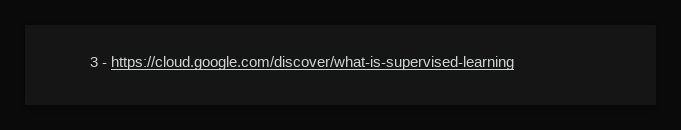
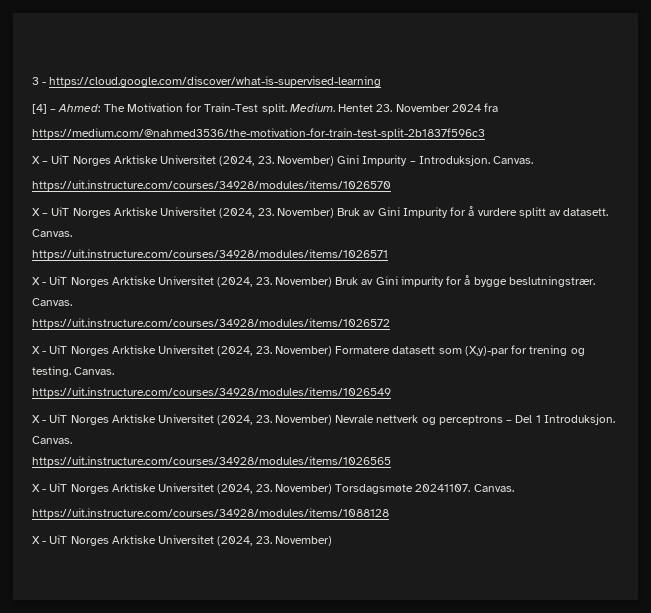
+ [4] – Ahmed: The Motivation for Train-Test split. Medium. Hentet 23. November 2024 fra
+ https://medium.com/@nahmed3536/the-motivation-for-train-test-split-2b1837f596c3
+ X – UiT Norges Arktiske Universitet (2024, 23. November) Gini Impurity – Introduksjon. Canvas.
+ https://uit.instructure.com/courses/34928/modules/items/1026570
+ X – UiT Norges Arktiske Universitet (2024, 23. November) Bruk av Gini Impurity for å vurdere splitt av datasett. Canvas.
+ https://uit.instructure.com/courses/34928/modules/items/1026571
+ X - UiT Norges Arktiske Universitet (2024, 23. November) Bruk av Gini impurity for å bygge beslutningstrær. Canvas.
+ https://uit.instructure.com/courses/34928/modules/items/1026572
+ X - UiT Norges Arktiske Universitet (2024, 23. November) Formatere datasett som (X,y)-par for trening og testing. Canvas.
+ https://uit.instructure.com/courses/34928/modules/items/1026549
+ X - UiT Norges Arktiske Universitet (2024, 23. November) Nevrale nettverk og perceptrons – Del 1 Introduksjon. Canvas.
+ https://uit.instructure.com/courses/34928/modules/items/1026565
+ X - UiT Norges Arktiske Universitet (2024, 23. November) Torsdagsmøte 20241107. Canvas.
+ https://uit.instructure.com/courses/34928/modules/items/1088128
+ X - UiT Norges Arktiske Universitet (2024, 23. November)

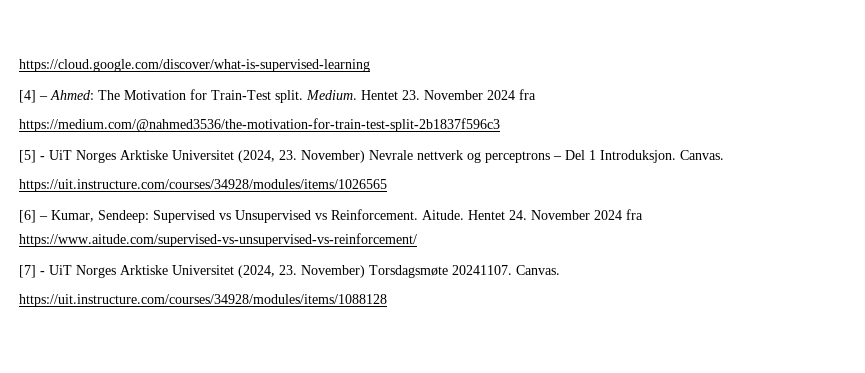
- 3 - https://cloud.google.com/discover/what-is-supervised-learning
+ https://cloud.google.com/discover/what-is-supervised-learning
- X – UiT Norges Arktiske Universitet (2024, 23. November) Gini Impurity – Introduksjon. Canvas.
- https://uit.instructure.com/courses/34928/modules/items/1026570
- X – UiT Norges Arktiske Universitet (2024, 23. November) Bruk av Gini Impurity for å vurdere splitt av datasett. Canvas.
- https://uit.instructure.com/courses/34928/modules/items/1026571
- X - UiT Norges Arktiske Universitet (2024, 23. November) Bruk av Gini impurity for å bygge beslutningstrær. Canvas.
- https://uit.instructure.com/courses/34928/modules/items/1026572
- X - UiT Norges Arktiske Universitet (2024, 23. November) Formatere datasett som (X,y)-par for trening og testing. Canvas.
- https://uit.instructure.com/courses/34928/modules/items/1026549
- X - UiT Norges Arktiske Universitet (2024, 23. November) Nevrale nettverk og perceptrons – Del 1 Introduksjon.
+ [5] - UiT Norges Arktiske Universitet (2024, 23. November) Nevrale nettverk og perceptrons – Del 1 Introduksjon.
- X - UiT Norges Arktiske Universitet (2024, 23. November) Torsdagsmøte 20241107.
+ [6] – Kumar, Sendeep: Supervised vs Unsupervised vs Reinforcement. Aitude. Hentet 24. November 2024 fra https://www.aitude.com/supervised-vs-unsupervised-vs-reinforcement/
+ [7] - UiT Norges Arktiske Universitet (2024, 23. November) Torsdagsmøte 20241107.
  https://uit.instructure.com/courses/34928/modules/items/1088128
- X - UiT Norges Arktiske Universitet (2024, 23. November)

